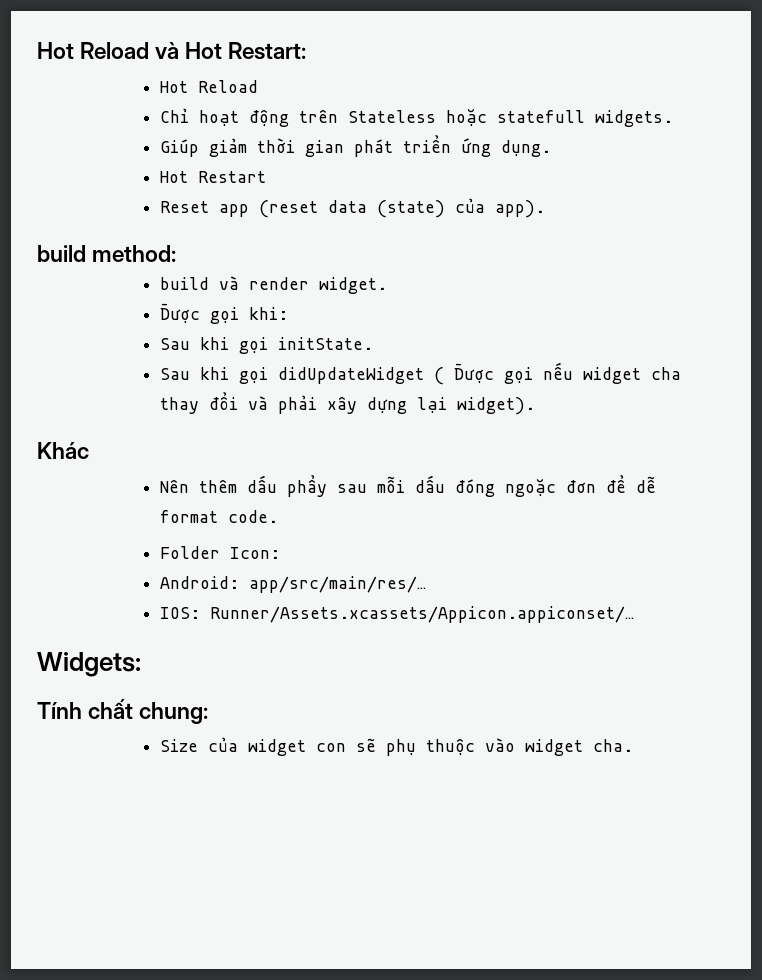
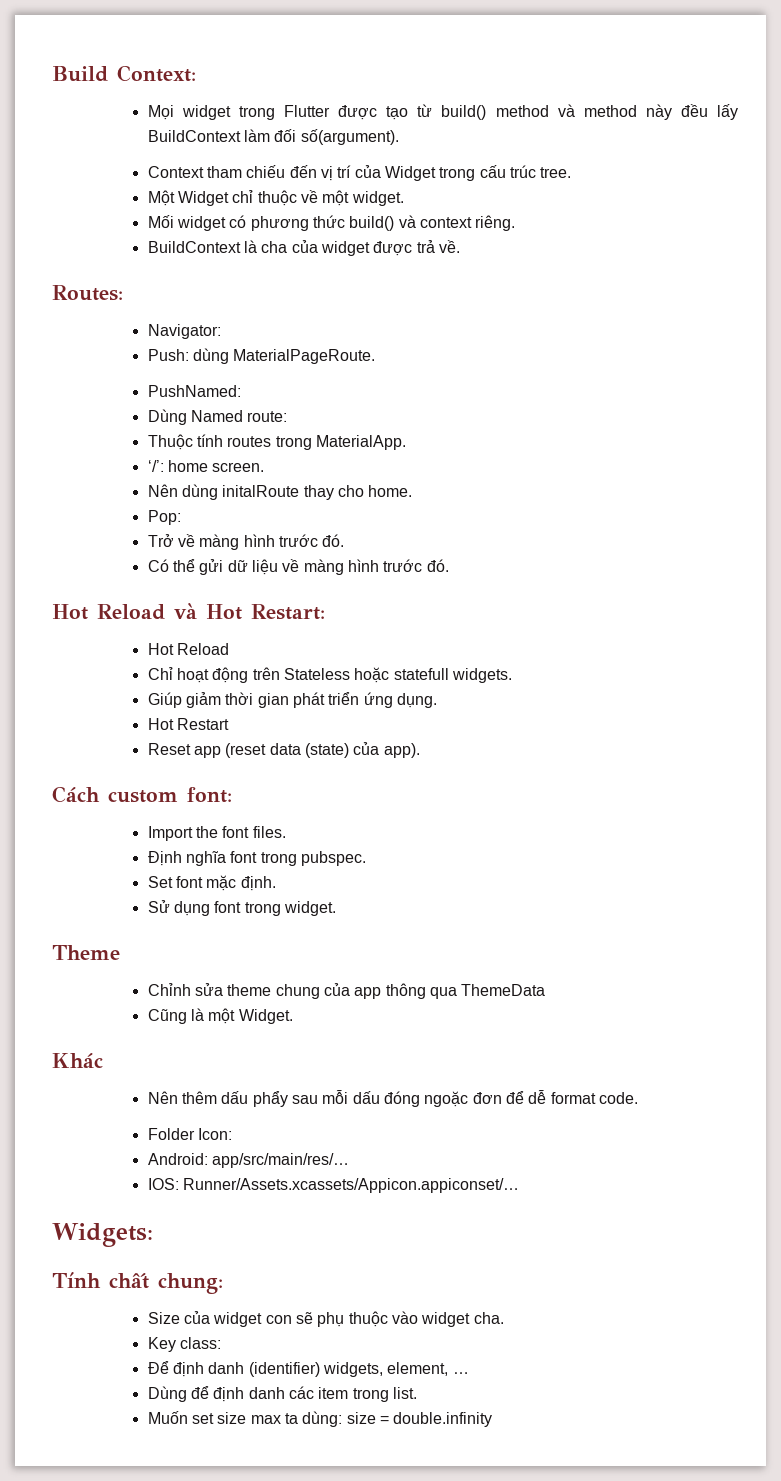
+ Build Context:
+ Mọi widget trong Flutter được tạo từ build() method và method này đều lấy BuildContext làm đối số(argument).
+ Context tham chiếu đến vị trí của Widget trong cấu trúc tree.
+ Một Widget chỉ thuộc về một widget.
+ Mối widget có phương thức build() và context riêng.
+ BuildContext là cha của widget được trả về.
+ Routes:
+ Navigator:
+ Push: dùng MaterialPageRoute.
+ PushNamed:
+ Dùng Named route:
+ Thuộc tính routes trong MaterialApp.
+ ‘/’: home screen.
+ Nên dùng initalRoute thay cho home.
+ Pop:
+ Trở về màng hình trước đó.
+ Có thể gửi dữ liệu về màng hình trước đó.
- build method:
- build và render widget.
- Được gọi khi:
- Sau khi gọi initState.
- Sau khi gọi didUpdateWidget ( Được gọi nếu widget cha thay đổi và phải xây dựng lại widget).
+ Cách custom font:
+ Import the font files.
+ Định nghĩa font trong pubspec.
+ Set font mặc định.
+ Sử dụng font trong widget.
+ Theme
+ Chỉnh sửa theme chung của app thông qua ThemeData
+ Cũng là một Widget.
+ Key class:
+ Để định danh (identifier) widgets, element, …
+ Dùng để định danh các item trong list.
+ Muốn set size max ta dùng: size = double.infinity

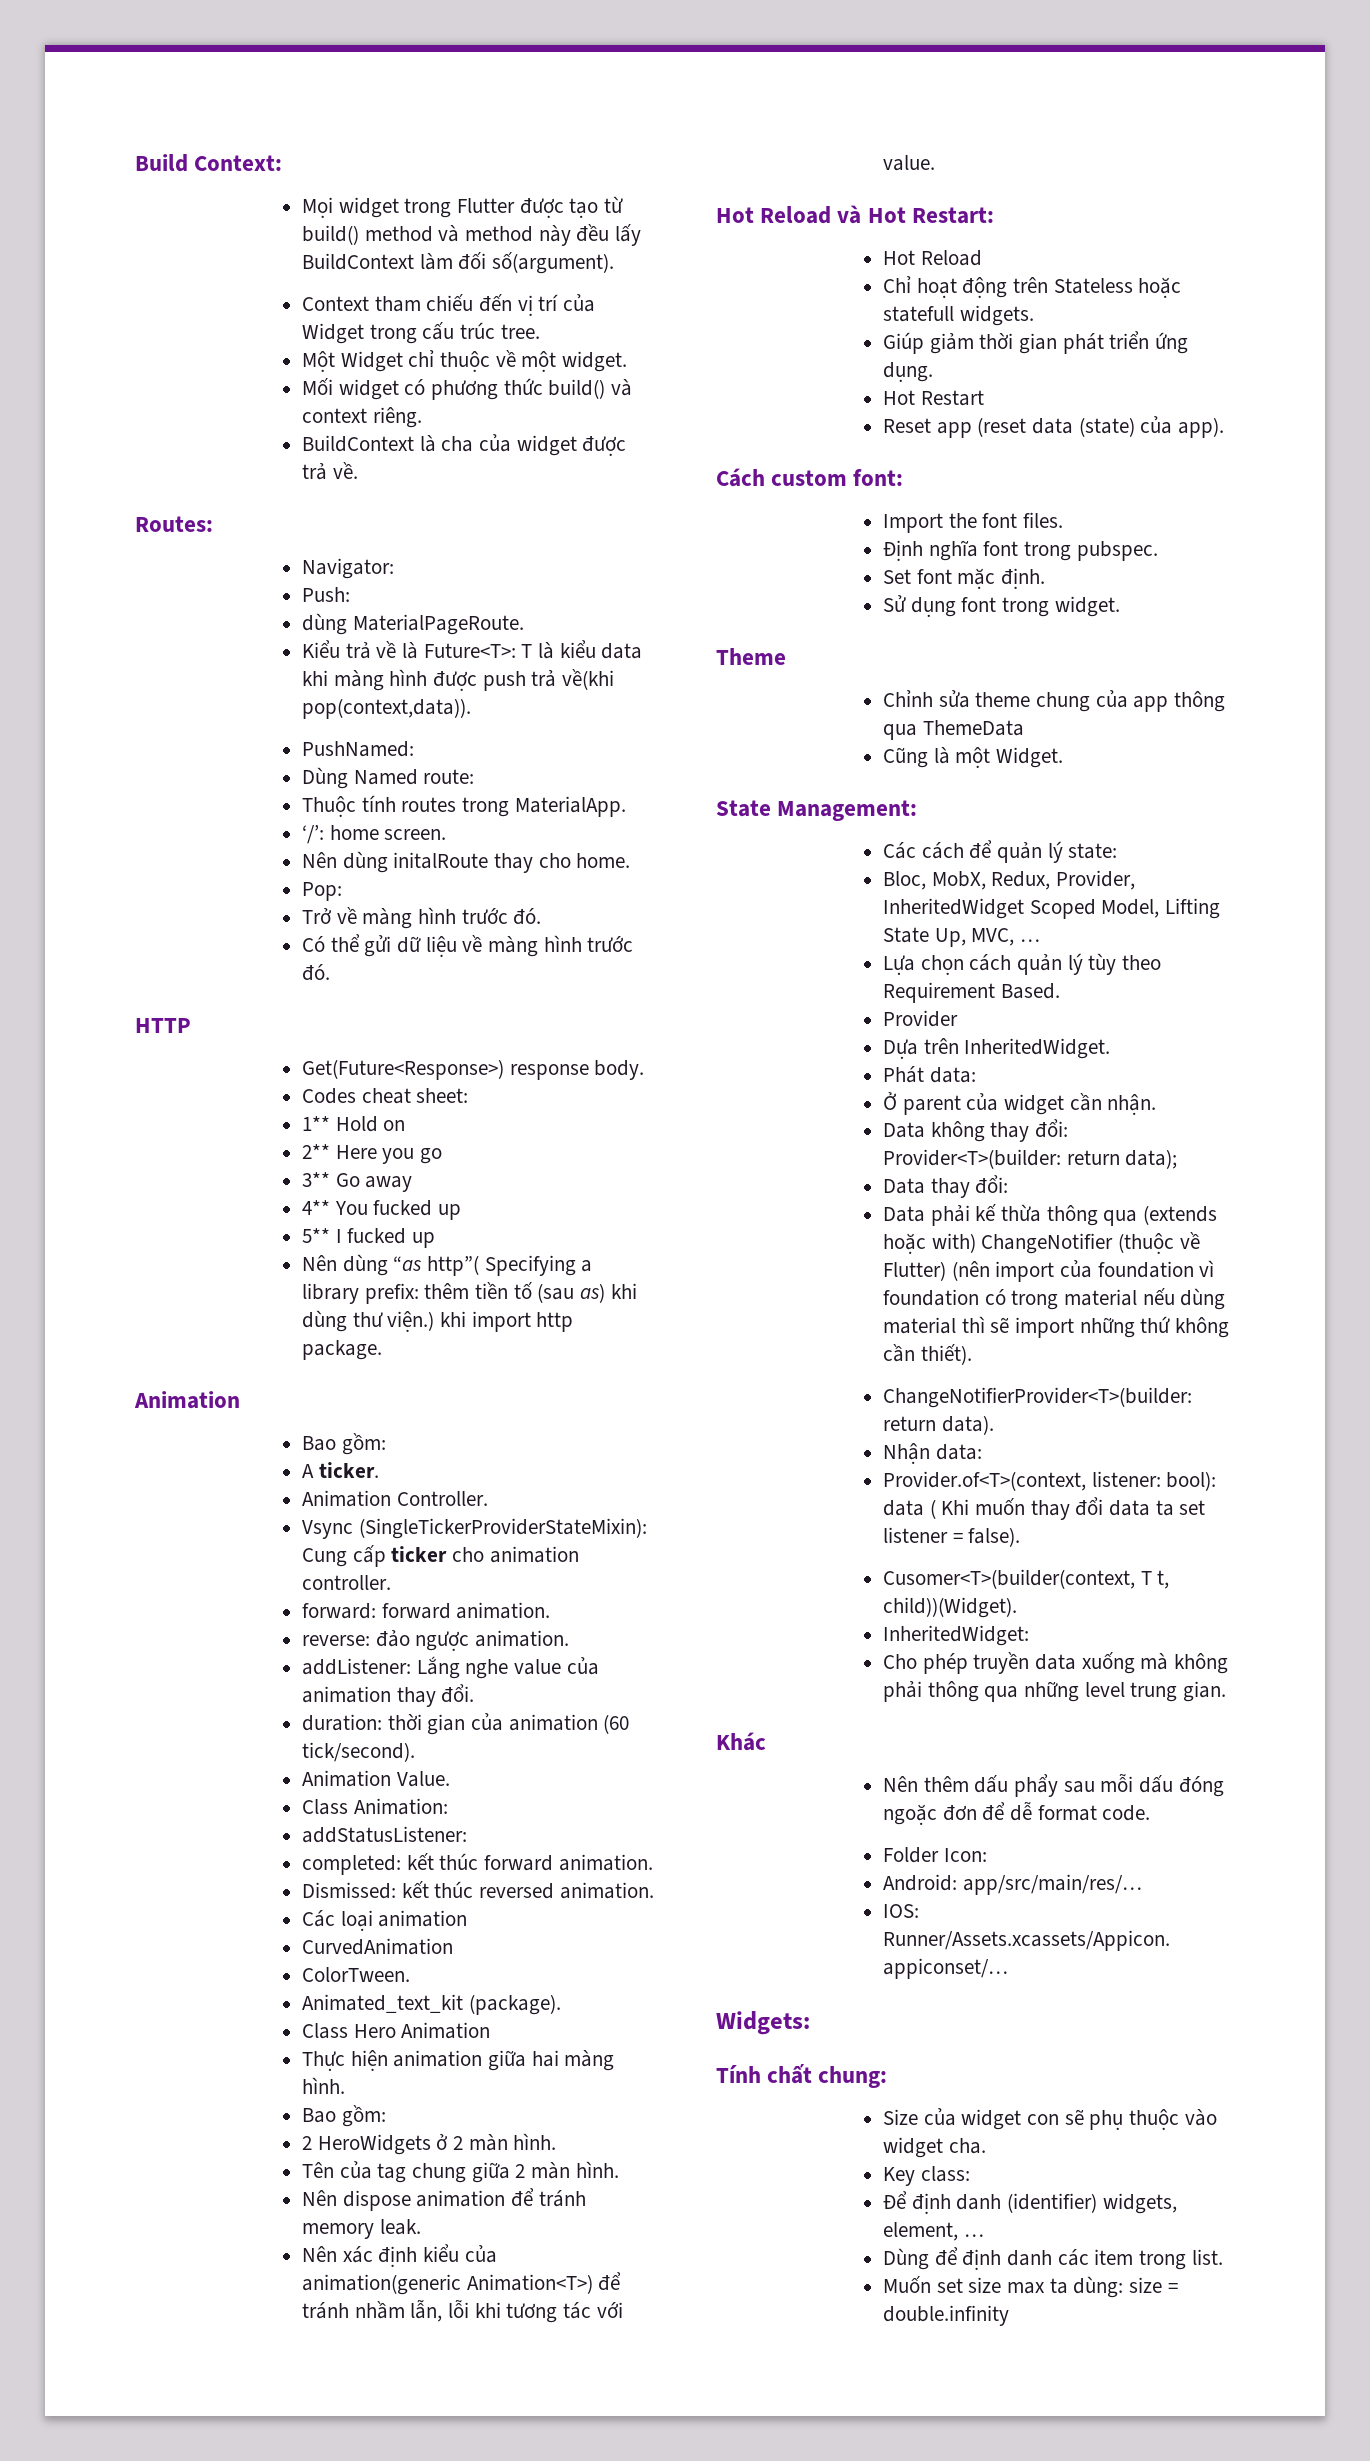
- Push: dùng MaterialPageRoute.
+ Push:
+ dùng MaterialPageRoute.
+ Kiểu trả về là Future<T>: T là kiểu data khi màng hình được push trả về(khi pop(context,data)).
+ HTTP
+ Get(Future<Response>) response body.
+ Codes cheat sheet:
+ 1** Hold on
+ 2** Here you go
+ 3** Go away
+ 4** You fucked up
+ 5** I fucked up
+ Nên dùng “as http”( Specifying a library prefix: thêm tiền tố (sau as) khi dùng thư viện.) khi import http package.
+ Animation
+ Bao gồm:
+ A ticker.
+ Animation Controller.
+ Vsync (SingleTickerProviderStateMixin): Cung cấp ticker cho animation controller.
+ forward: forward animation.
+ reverse: đảo ngược animation.
+ addListener: Lắng nghe value của animation thay đổi.
+ duration: thời gian của animation (60 tick/second).
+ Animation Value.
+ Class Animation:
+ addStatusListener:
+ completed: kết thúc forward animation.
+ Dismissed: kết thúc reversed animation.
+ Các loại animation
+ CurvedAnimation
+ ColorTween.
+ Animated_text_kit (package).
+ Class Hero Animation
+ Thực hiện animation giữa hai màng hình.
+ Bao gồm:
+ 2 HeroWidgets ở 2 màn hình.
+ Tên của tag chung giữa 2 màn hình.
+ Nên dispose animation để tránh memory leak.
+ Nên xác định kiểu của animation(generic Animation<T>) để tránh nhầm lẫn, lỗi khi tương tác với value.
+ State Management:
+ Các cách để quản lý state:
+ Bloc, MobX, Redux, Provider, InheritedWidget Scoped Model, Lifting State Up, MVC, …
+ Lựa chọn cách quản lý tùy theo Requirement Based.
+ Provider
+ Dựa trên InheritedWidget.
+ Phát data:
+ Ở parent của widget cần nhận.
+ Data không thay đổi: Provider<T>(builder: return data);
+ Data thay đổi:
+ Data phải kế thừa thông qua (extends hoặc with) ChangeNotifier (thuộc về Flutter) (nên import của foundation vì foundation có trong material nếu dùng material thì sẽ import những thứ không cần thiết).
+ ChangeNotifierProvider<T>(builder: return data).
+ Nhận data:
+ Provider.of<T>(context, listener: bool): data ( Khi muốn thay đổi data ta set listener = false).
+ Cusomer<T>(builder(context, T t, child))(Widget).
+ InheritedWidget:
+ Cho phép truyền data xuống mà không phải thông qua những level trung gian.

